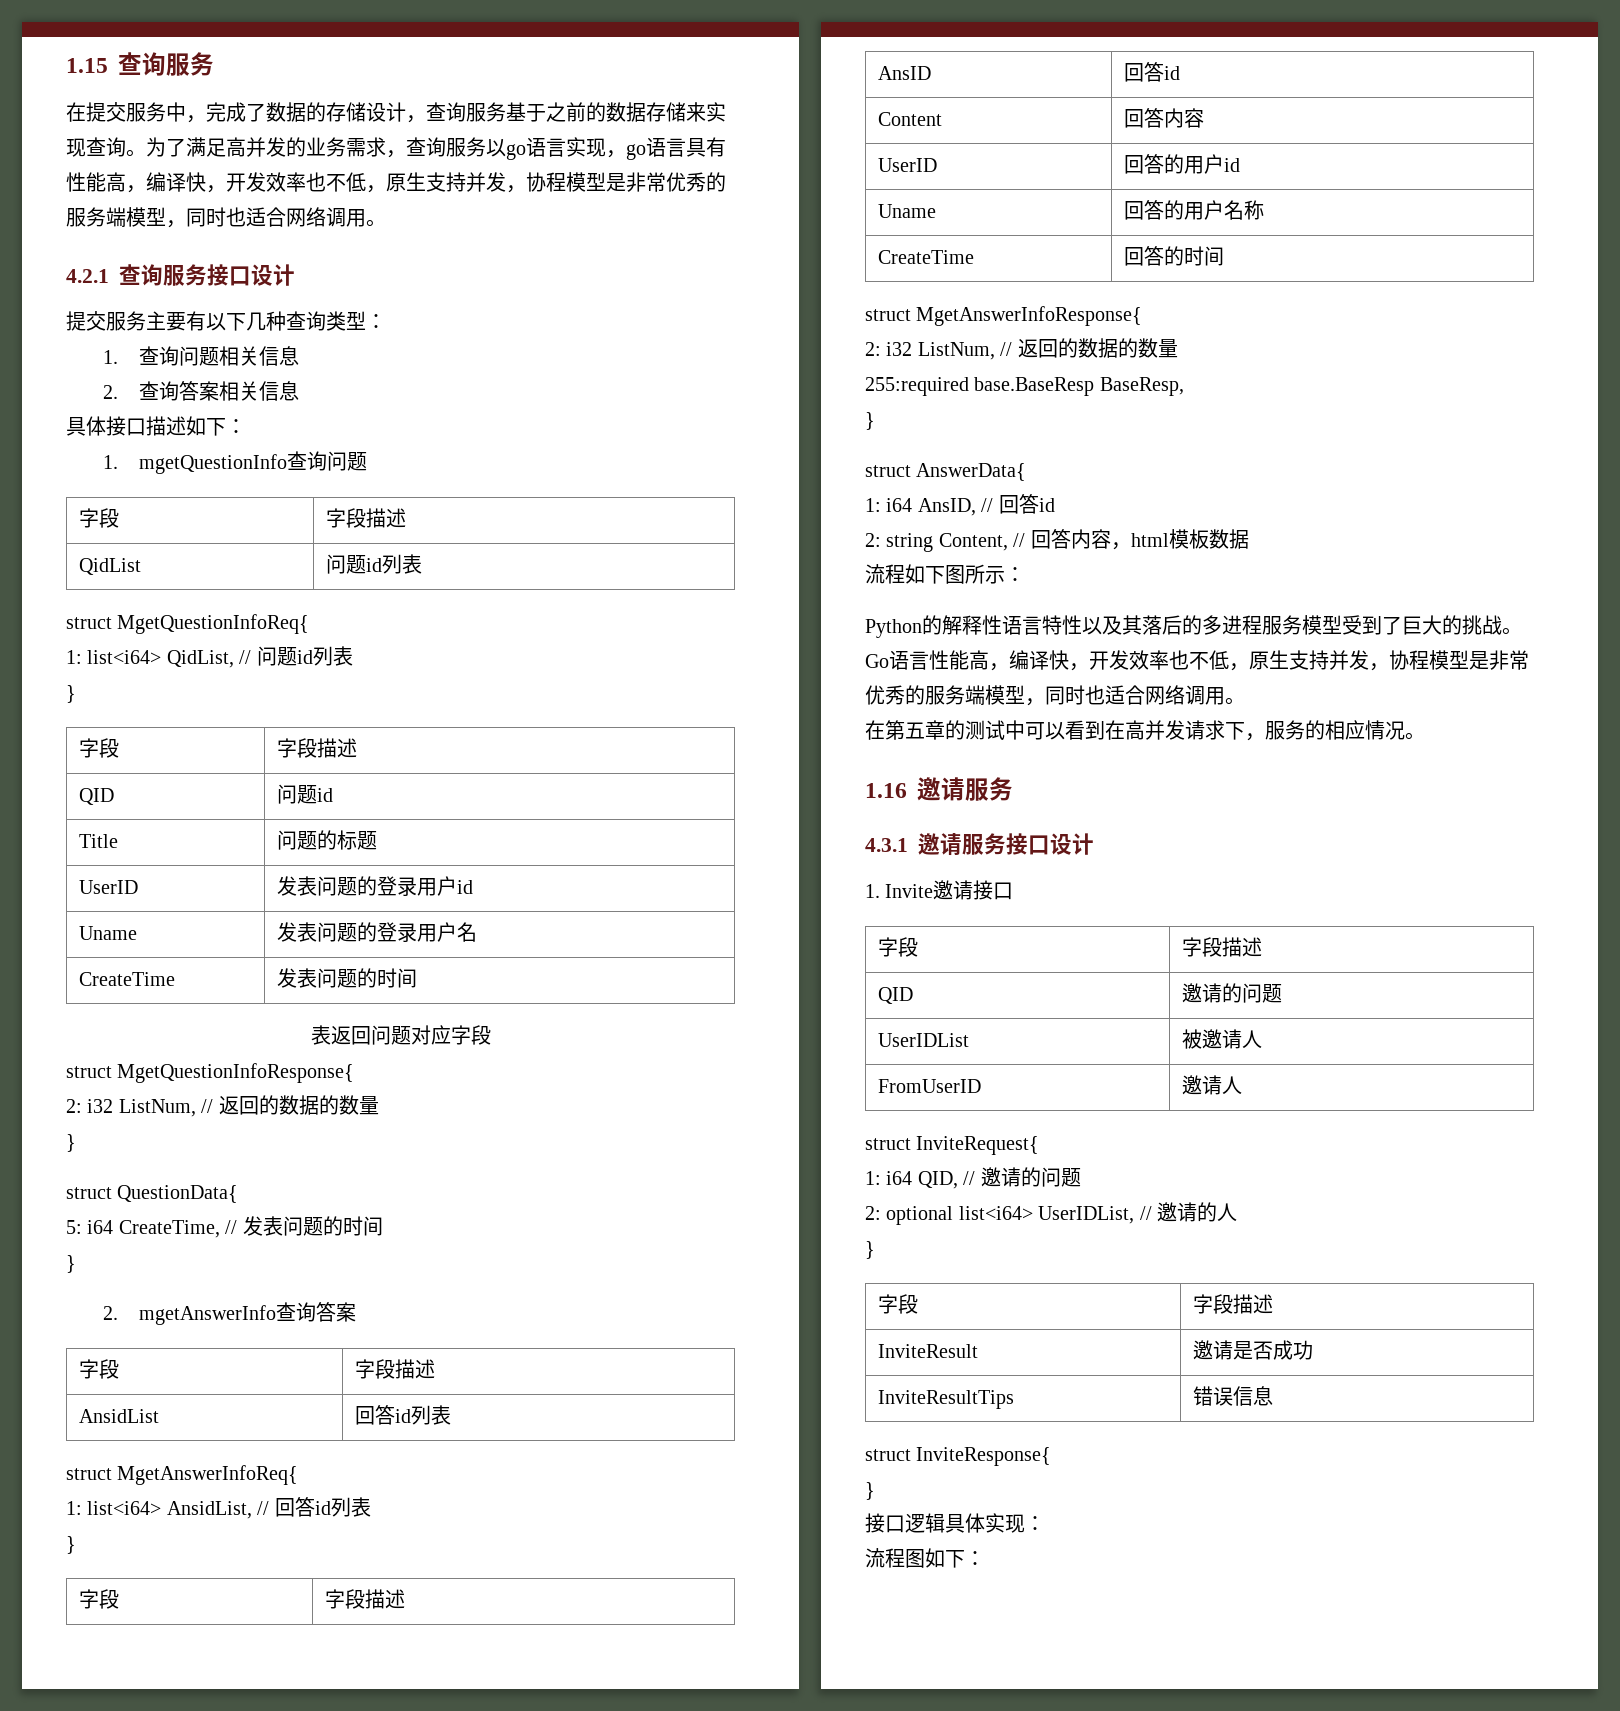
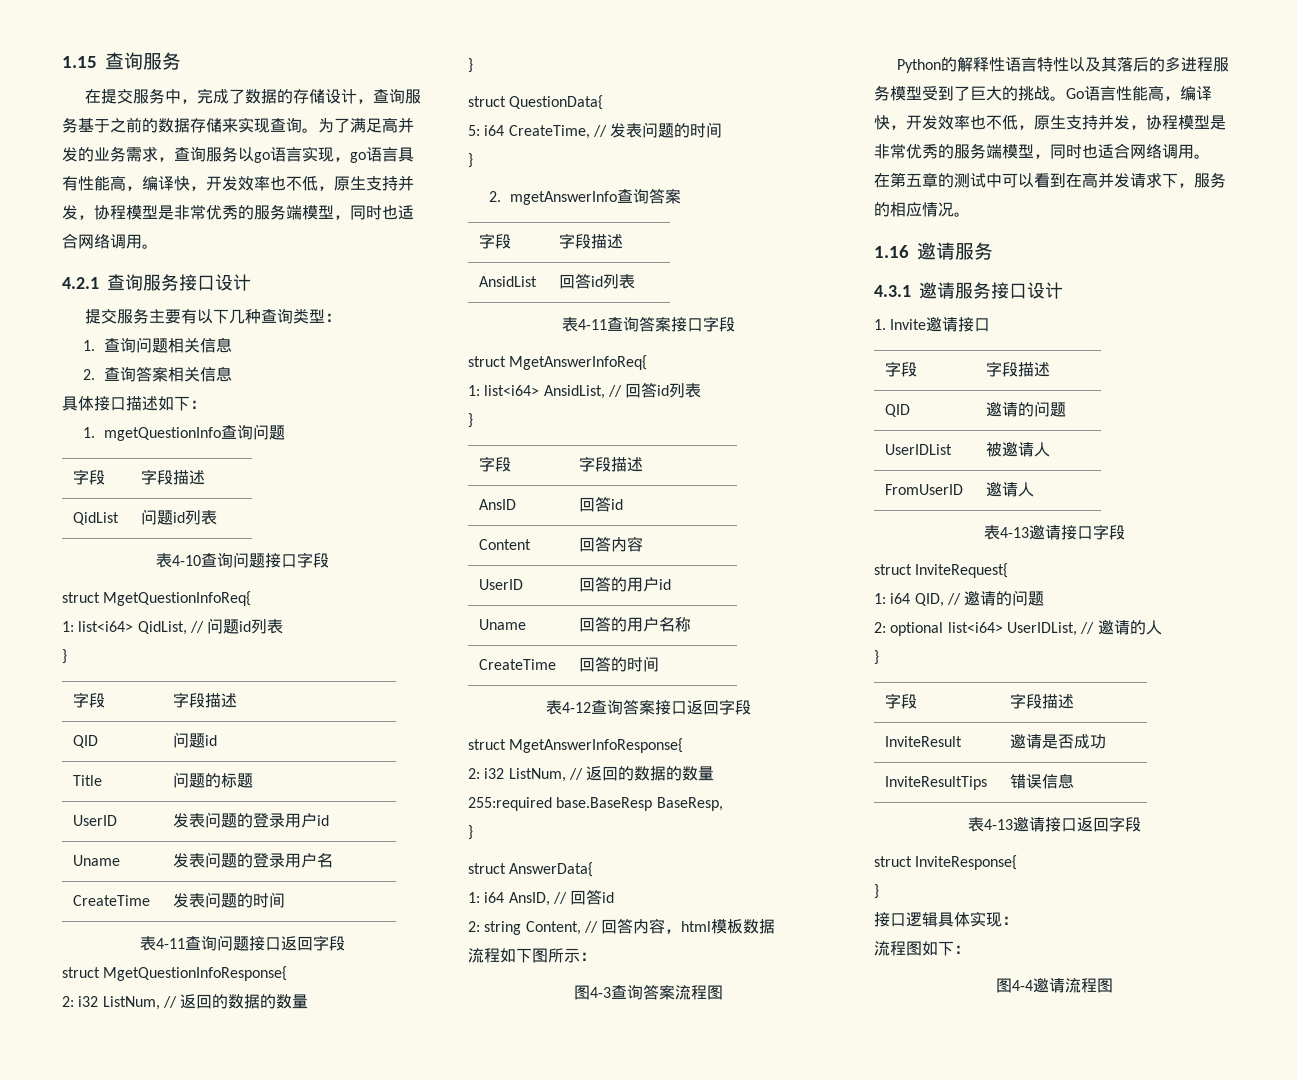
+ 表4-10查询问题接口字段
- 表返回问题对应字段
+ 表4-11查询问题接口返回字段
+ 表4-11查询答案接口字段
+ 表4-12查询答案接口返回字段
+ 图4-3查询答案流程图
+ 表4-13邀请接口字段
+ 表4-13邀请接口返回字段
+ 图4-4邀请流程图

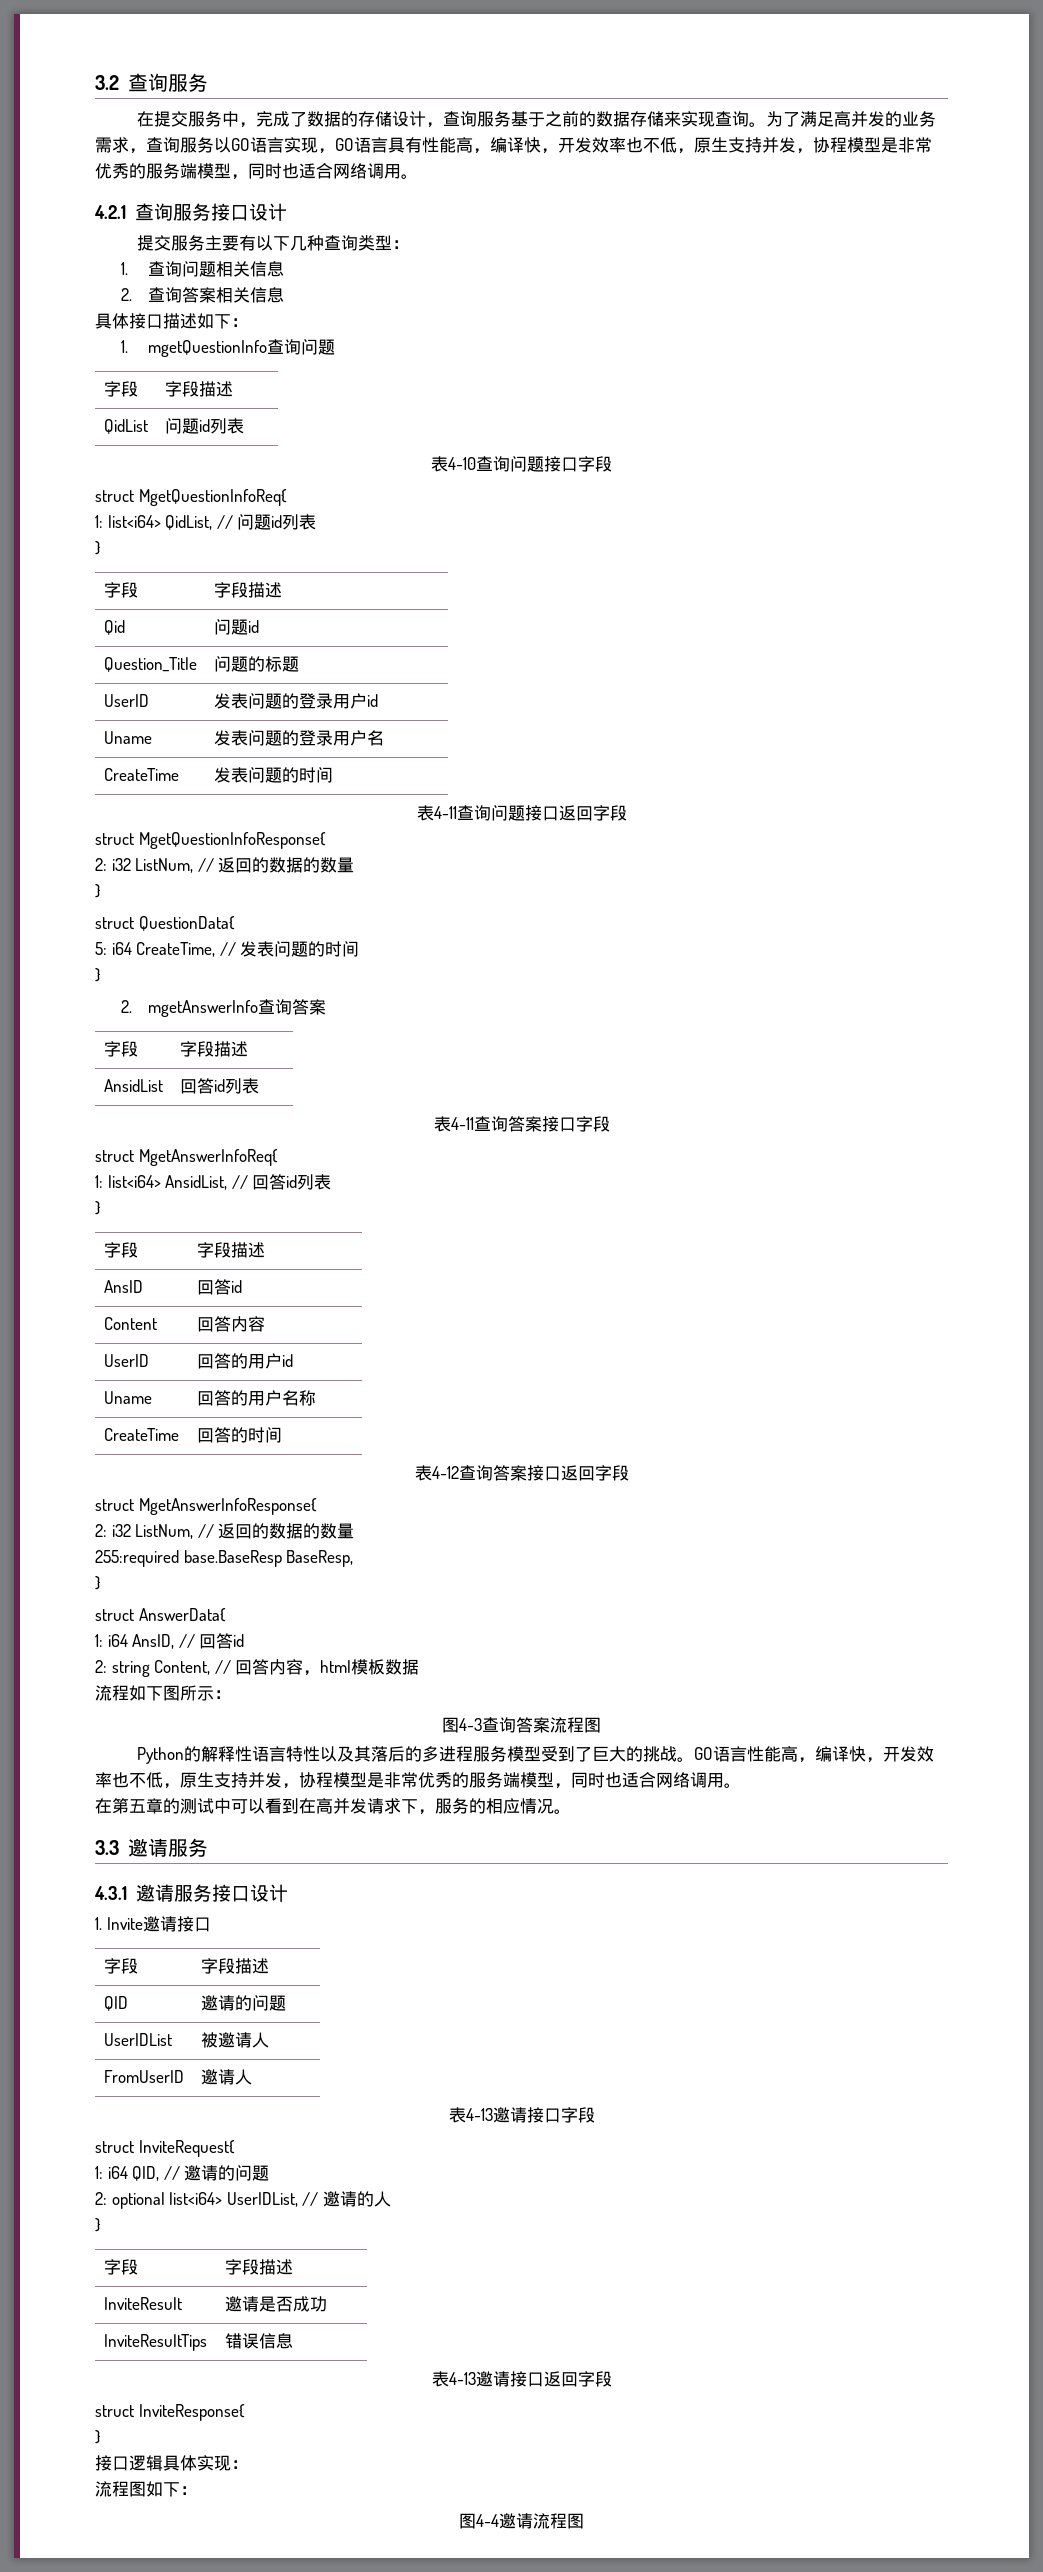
- 1.15查询服务
+ 3.2查询服务
- 为了满足高并发的业务需求，查询服务以go语言实现，go语言具有性能高，编译快，开发效率也不低，原生支持并发，协程模型是非常优秀的服务端模型，同时也适合网络调用。
+ 为了满足高并发的业务需求，查询服务以GO语言实现，GO语言具有性能高，编译快，开发效率也不低，原生支持并发，协程模型是非常优秀的服务端模型，同时也适合网络调用。
- QID | 问题id
+ Qid | 问题id
- Title | 问题的标题
+ Question_Title | 问题的标题
- Go语言性能高，编译快，开发效率也不低，原生支持并发，协程模型是非常优秀的服务端模型，同时也适合网络调用。
+ GO语言性能高，编译快，开发效率也不低，原生支持并发，协程模型是非常优秀的服务端模型，同时也适合网络调用。
- 1.16邀请服务
+ 3.3邀请服务

